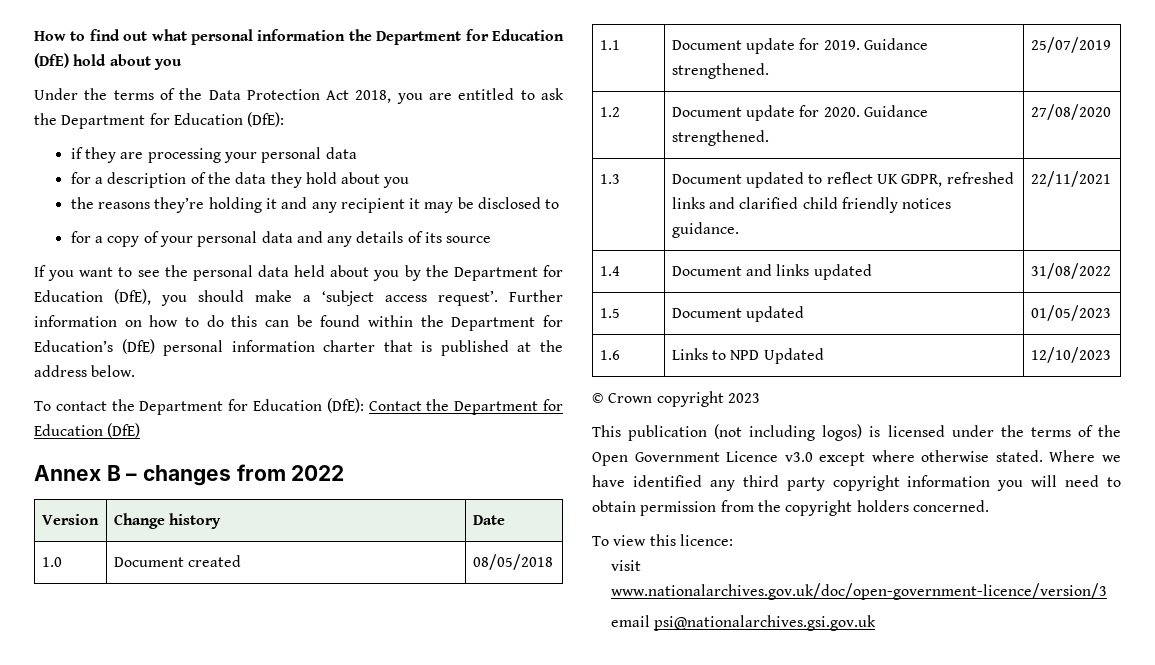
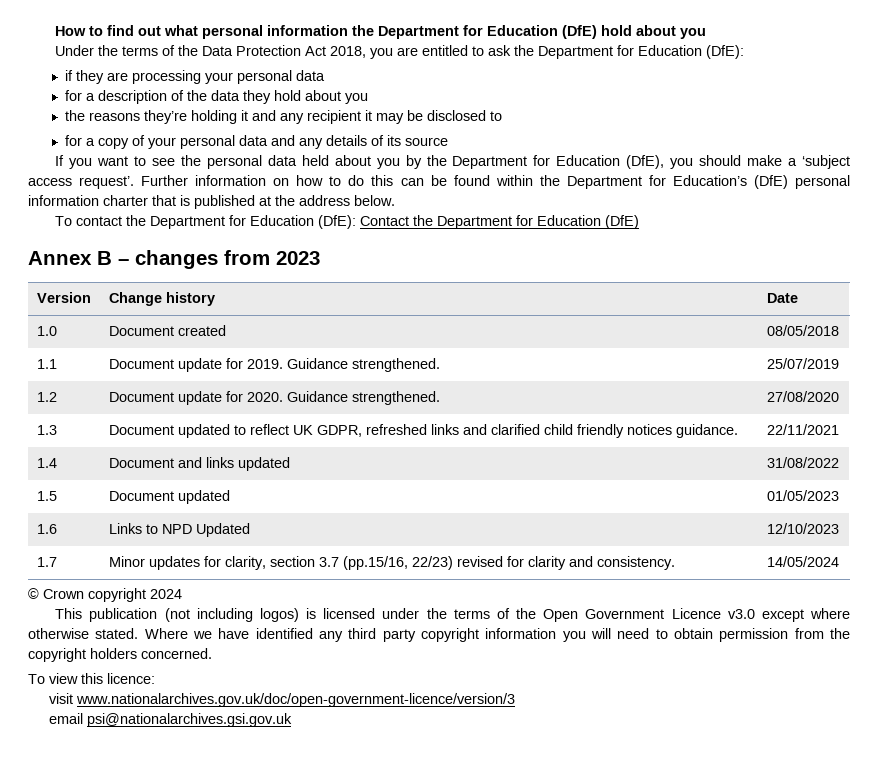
- Annex B – changes from 2022
+ Annex B – changes from 2023
+ 1.7 | Minor updates for clarity, section 3.7 (pp.15/16, 22/23) revised for clarity and consistency. | 14/05/2024
- © Crown copyright 2023
+ © Crown copyright 2024

